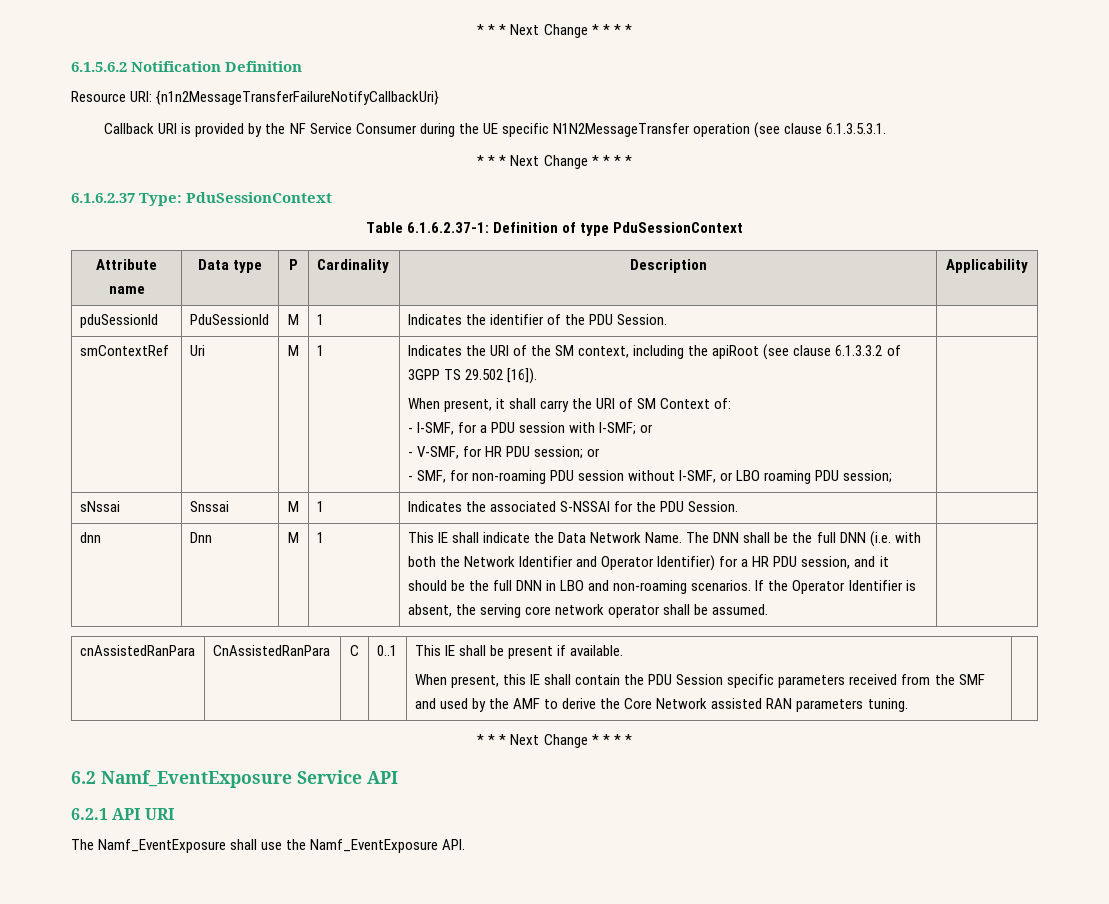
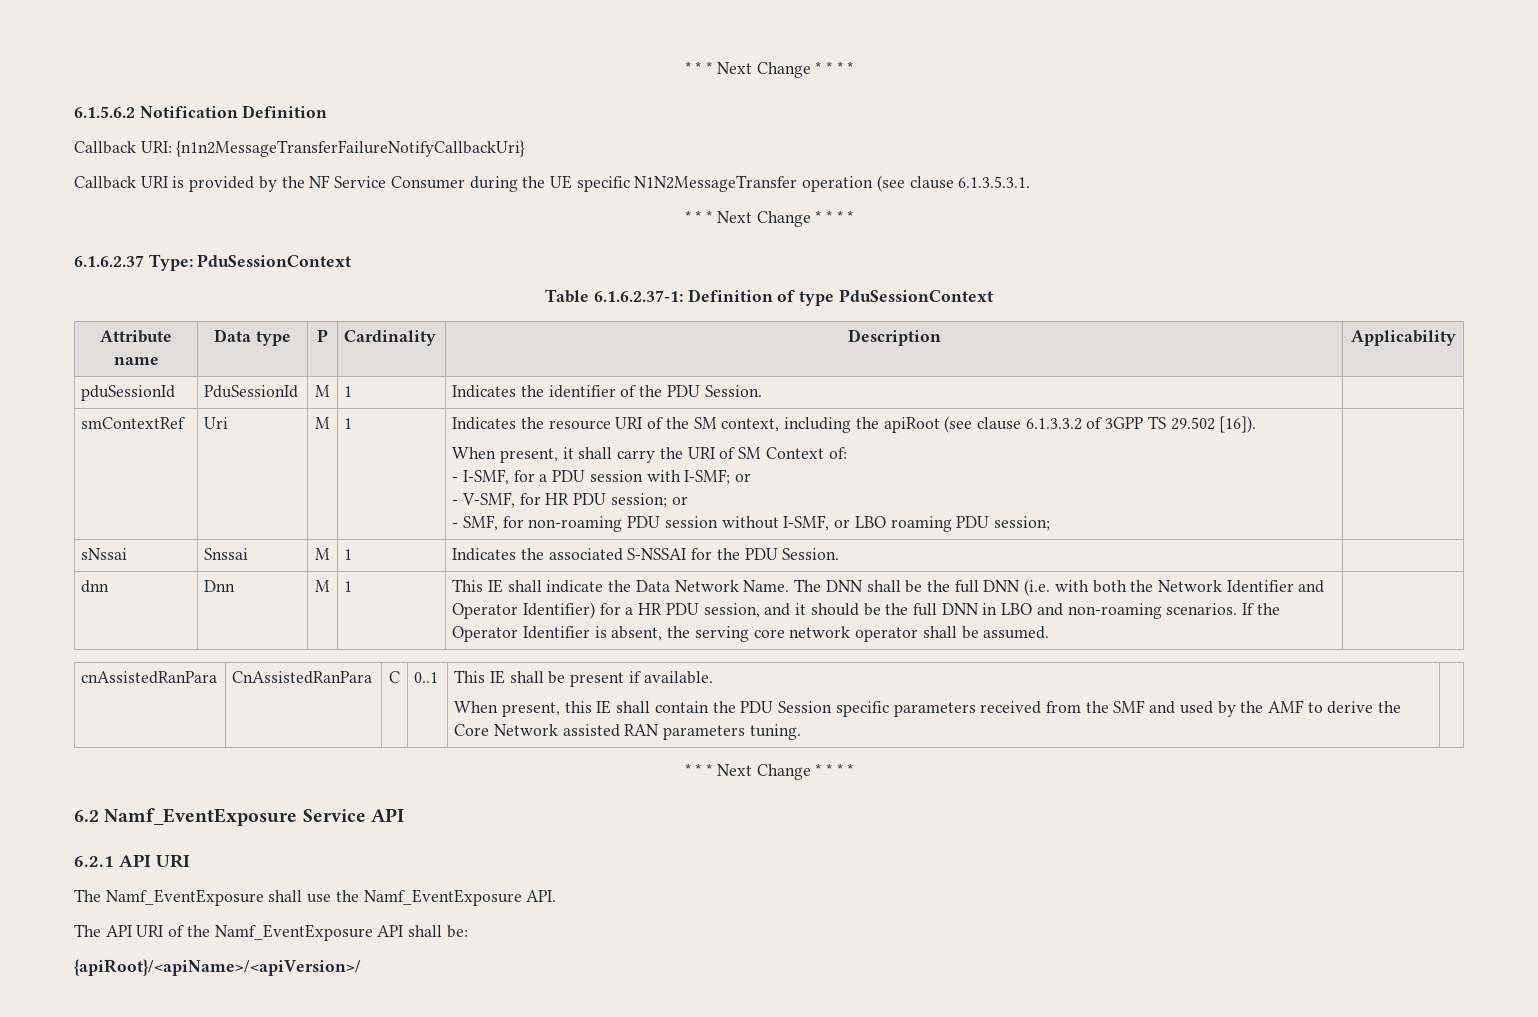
- Resource URI: {n1n2MessageTransferFailureNotifyCallbackUri}
+ Callback URI: {n1n2MessageTransferFailureNotifyCallbackUri}
- Indicates the URI of the SM context, including the apiRoot (see clause 6.1.3.3.2 of 3GPP TS 29.502 [16]).
+ Indicates the resource URI of the SM context, including the apiRoot (see clause 6.1.3.3.2 of 3GPP TS 29.502 [16]).
+ The API URI of the Namf_EventExposure API shall be:
+ {apiRoot}/<apiName>/<apiVersion>/

